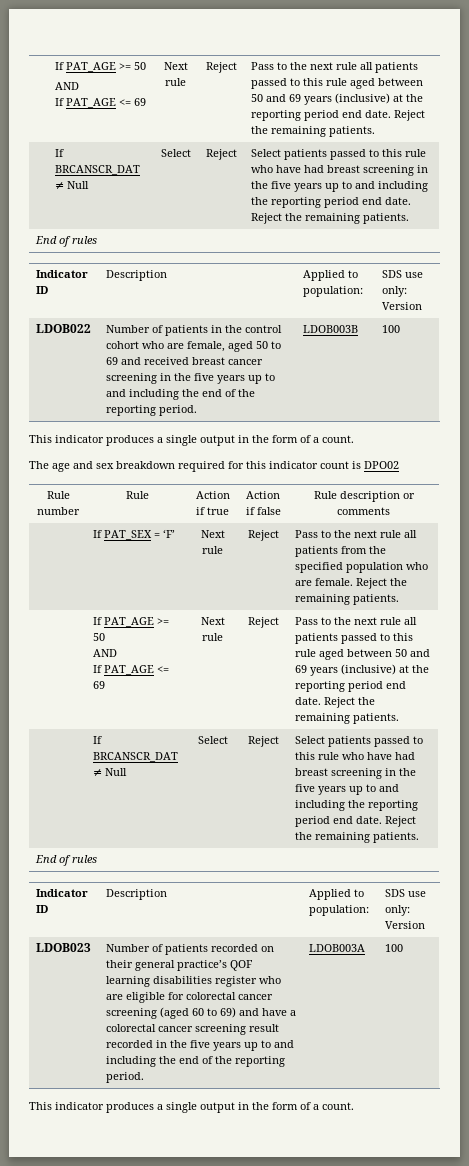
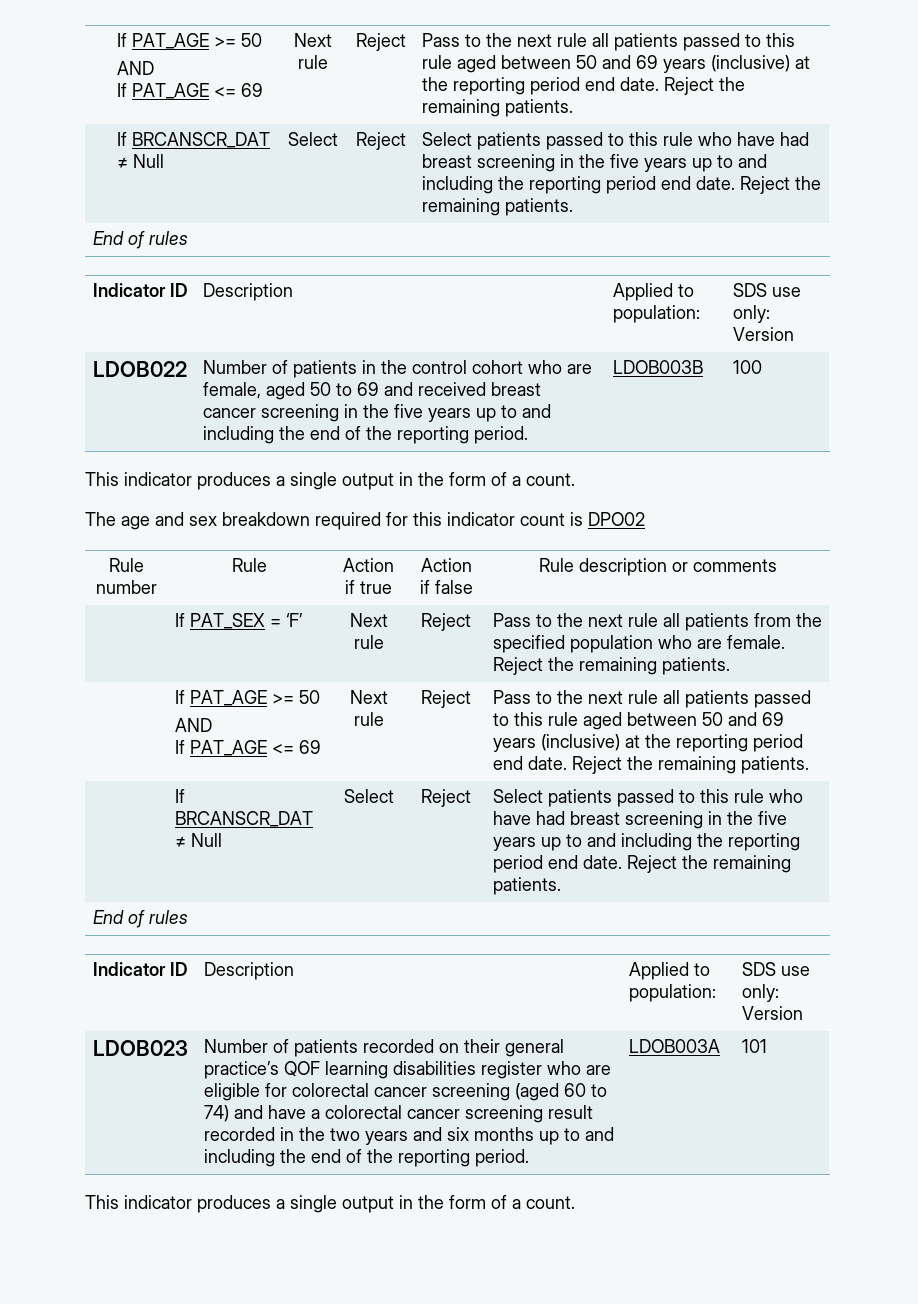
- Number of patients recorded on their general practice’s QOF learning disabilities register who are eligible for colorectal cancer screening (aged 60 to 69) and have a colorectal cancer screening result recorded in the five years up to and including the end of the reporting period.
+ Number of patients recorded on their general practice’s QOF learning disabilities register who are eligible for colorectal cancer screening (aged 60 to 74) and have a colorectal cancer screening result recorded in the two years and six months up to and including the end of the reporting period.
- LDOB003A | 100
+ LDOB003A | 101

